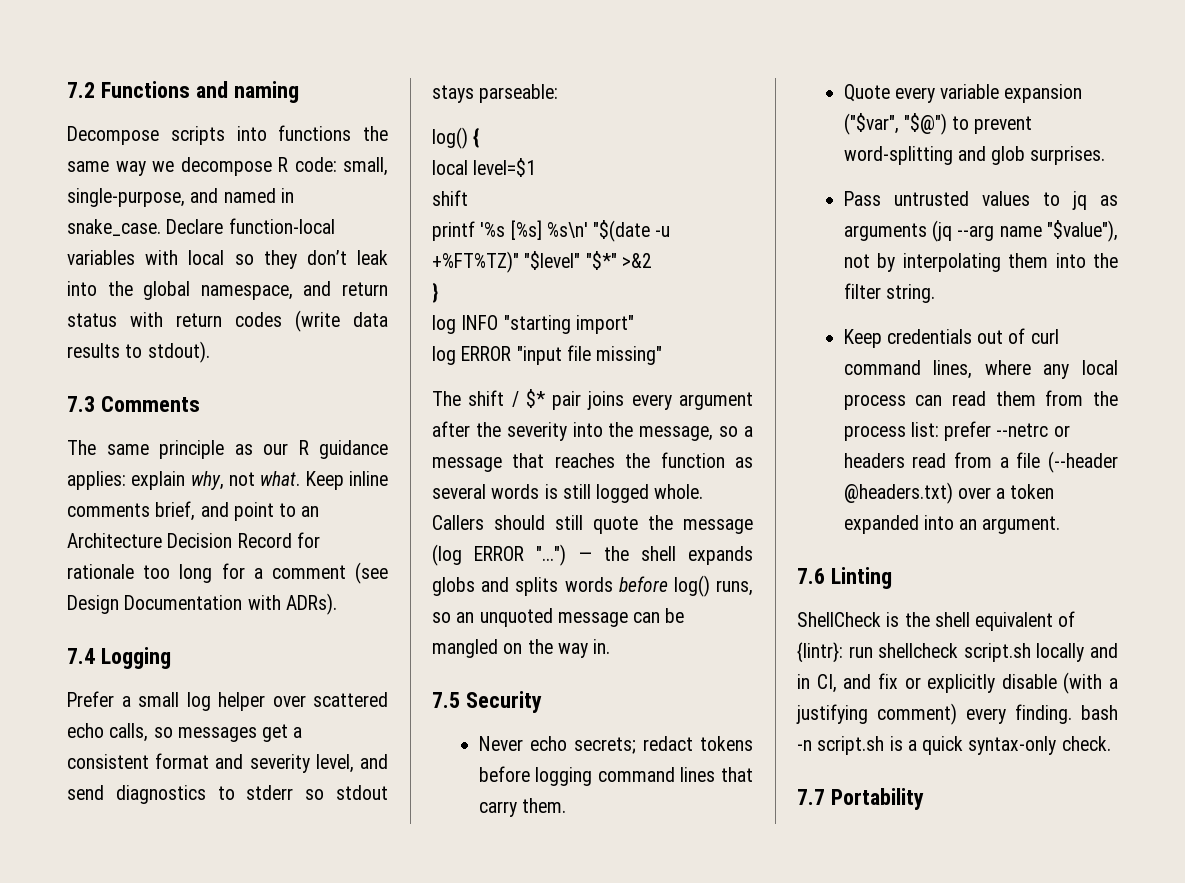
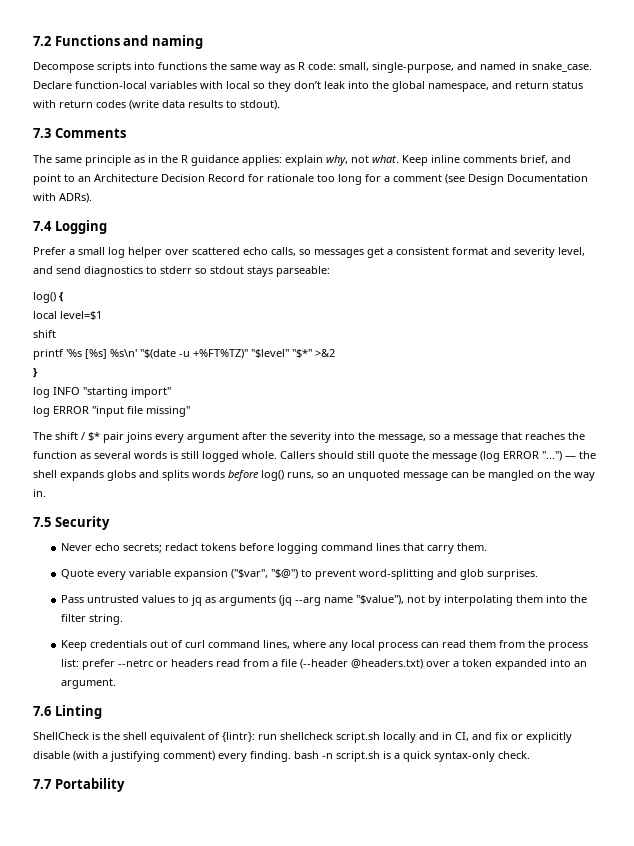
- Decompose scripts into functions the same way we decompose R code: small, single-purpose, and named in snake_case.
+ Decompose scripts into functions the same way as R code: small, single-purpose, and named in snake_case.
- The same principle as our R guidance applies: explain why, not what.
+ The same principle as in the R guidance applies: explain why, not what.

